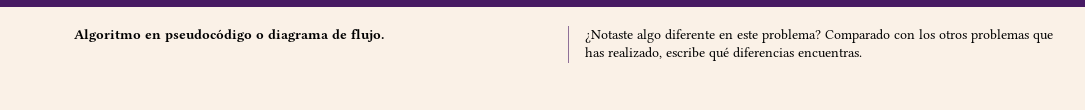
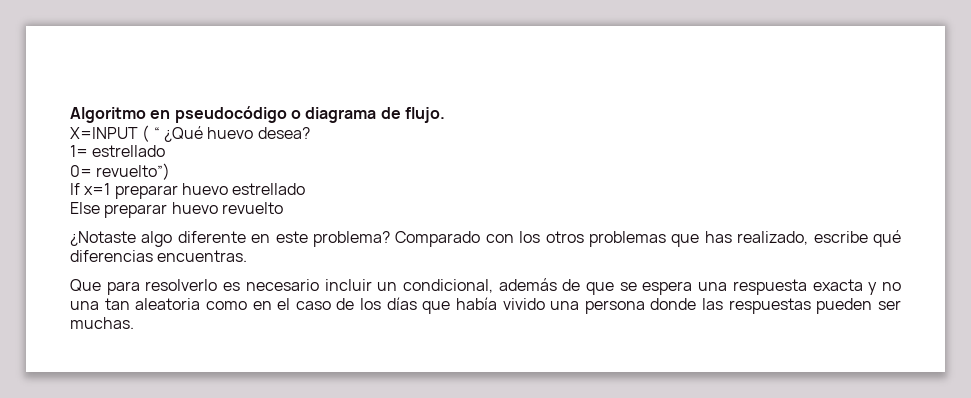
+ X=INPUT ( “ ¿Qué huevo desea?
+ 1= estrellado
+ 0= revuelto”)
+ If x=1 preparar huevo estrellado
+ Else preparar huevo revuelto
+ Que para resolverlo es necesario incluir un condicional, además de que se espera una respuesta exacta y no una tan aleatoria como en el caso de los días que había vivido una persona donde las respuestas pueden ser muchas.

